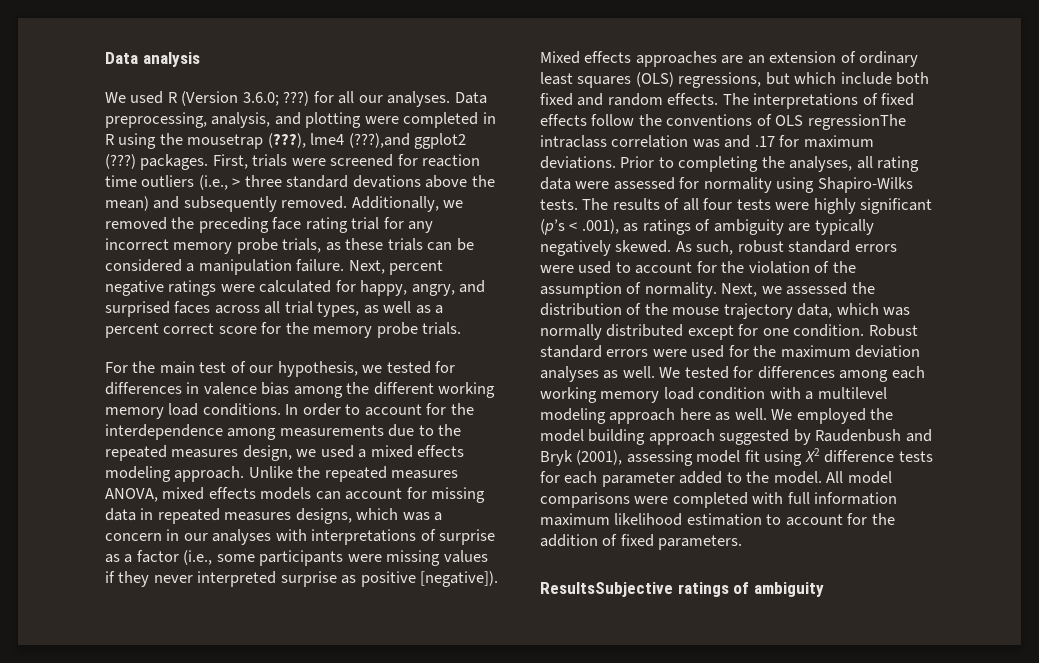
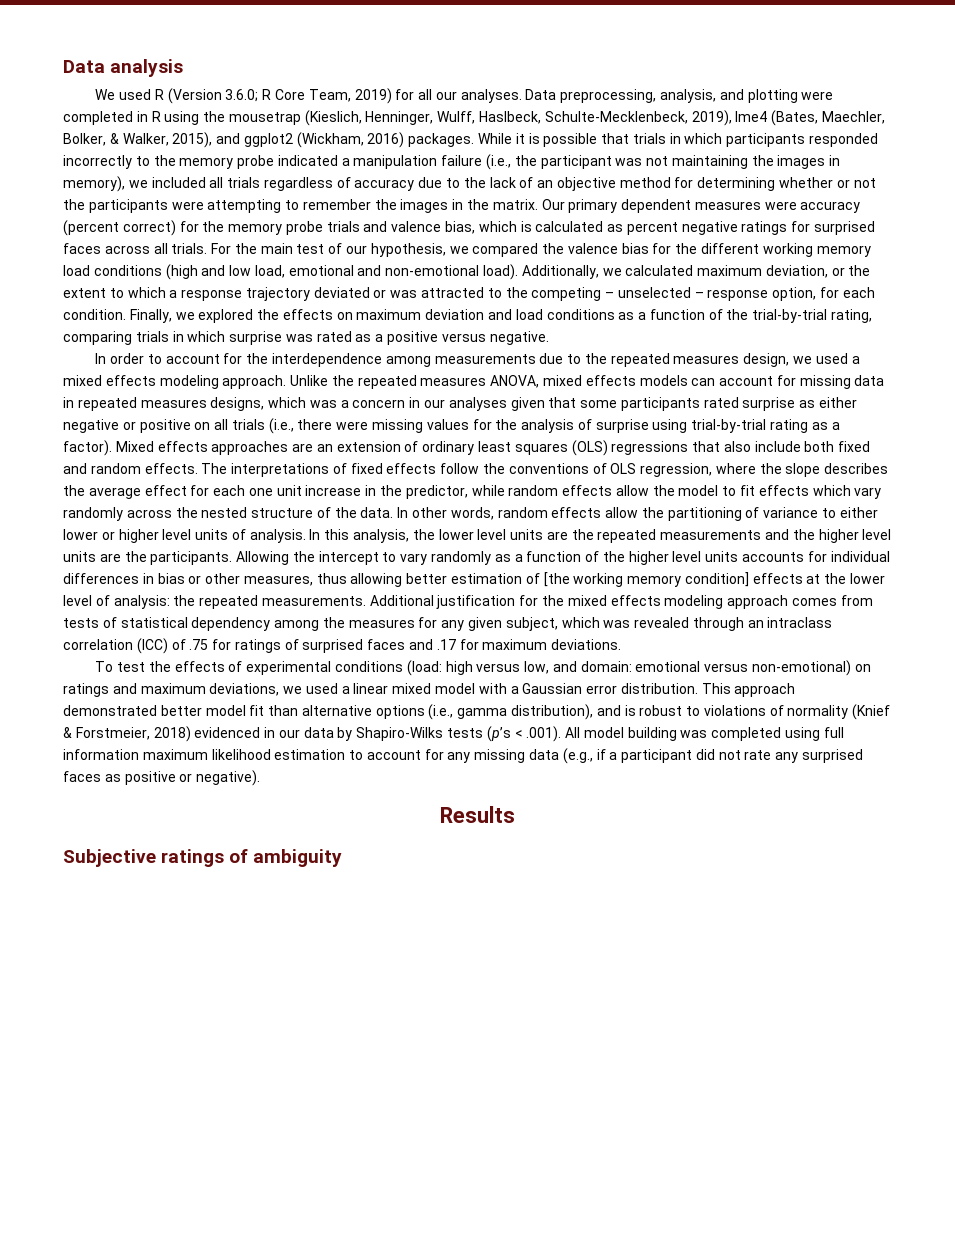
- We used R (Version 3.6.0; ???) for all our analyses.
+ We used R (Version 3.6.0; R Core Team, 2019) for all our analyses.
- Data preprocessing, analysis, and plotting were completed in R using the mousetrap (???), lme4 (???),and ggplot2 (???) packages. First, trials were screened for reaction time outliers (i.e., > three standard devations above the mean) and subsequently removed. Additionally, we removed the preceding face rating trial for any incorrect memory probe trials, as these trials can be considered a manipulation failure. Next, percent negative ratings were calculated for happy, angry, and surprised faces across all trial types, as well as a percent correct score for the memory probe trials.
- For the main test of our hypothesis, we tested for differences in valence bias among the different working memory load conditions. In order to account for the interdependence among measurements due to the repeated measures design, we used a mixed effects modeling approach.
+ Data preprocessing, analysis, and plotting were completed in R using the mousetrap (Kieslich, Henninger, Wulff, Haslbeck, Schulte-Mecklenbeck, 2019), lme4 (Bates, Maechler, Bolker, & Walker, 2015), and ggplot2 (Wickham, 2016) packages. While it is possible that trials in which participants responded incorrectly to the memory probe indicated a manipulation failure (i.e., the participant was not maintaining the images in memory), we included all trials regardless of accuracy due to the lack of an objective method for determining whether or not the participants were attempting to remember the images in the matrix. Our primary dependent measures were accuracy (percent correct) for the memory probe trials and valence bias, which is calculated as percent negative ratings for surprised faces across all trials. For the main test of our hypothesis, we compared the valence bias for the different working memory load conditions (high and low load, emotional and non-emotional load). Additionally, we calculated maximum deviation, or the extent to which a response trajectory deviated or was attracted to the competing – unselected – response option, for each condition. Finally, we explored the effects on maximum deviation and load conditions as a function of the trial-by-trial rating, comparing trials in which surprise was rated as a positive versus negative.
+ In order to account for the interdependence among measurements due to the repeated measures design, we used a mixed effects modeling approach.
- Unlike the repeated measures ANOVA, mixed effects models can account for missing data in repeated measures designs, which was a concern in our analyses with interpretations of surprise as a factor (i.e., some participants were missing values if they never interpreted surprise as positive [negative]).
+ Unlike the repeated measures ANOVA, mixed effects models can account for missing data in repeated measures designs, which was a concern in our analyses given that some participants rated surprise as either negative or positive on all trials (i.e., there were missing values for the analysis of surprise using trial-by-trial rating as a factor).
- Mixed effects approaches are an extension of ordinary least squares (OLS) regressions, but which include both fixed and random effects.
+ Mixed effects approaches are an extension of ordinary least squares (OLS) regressions that also include both fixed and random effects.
- The interpretations of fixed effects follow the conventions of OLS regressionThe intraclass correlation was and .17 for maximum deviations. Prior to completing the analyses, all rating data were assessed for normality using Shapiro-Wilks tests. The results of all four tests were highly significant (p’s < .001), as ratings of ambiguity are typically negatively skewed. As such, robust standard errors were used to account for the violation of the assumption of normality. Next, we assessed the distribution of the mouse trajectory data, which was normally distributed except for one condition. Robust standard errors were used for the maximum deviation analyses as well. We tested for differences among each working memory load condition with a multilevel modeling approach here as well. We employed the model building approach suggested by Raudenbush and Bryk (2001), assessing model fit using X2 difference tests for each parameter added to the model. All model comparisons were completed with full information maximum likelihood estimation to account for the addition of fixed parameters.
- ResultsSubjective ratings of ambiguity
+ The interpretations of fixed effects follow the conventions of OLS regression, where the slope describes the average effect for each one unit increase in the predictor, while random effects allow the model to fit effects which vary randomly across the nested structure of the data. In other words, random effects allow the partitioning of variance to either lower or higher level units of analysis. In this analysis, the lower level units are the repeated measurements and the higher level units are the participants. Allowing the intercept to vary randomly as a function of the higher level units accounts for individual differences in bias or other measures, thus allowing better estimation of [the working memory condition] effects at the lower level of analysis: the repeated measurements. Additional justification for the mixed effects modeling approach comes from tests of statistical dependency among the measures for any given subject, which was revealed through an intraclass correlation (ICC) of .75 for ratings of surprised faces and .17 for maximum deviations.
+ To test the effects of experimental conditions (load: high versus low, and domain: emotional versus non-emotional) on ratings and maximum deviations, we used a linear mixed model with a Gaussian error distribution. This approach demonstrated better model fit than alternative options (i.e., gamma distribution), and is robust to violations of normality (Knief & Forstmeier, 2018) evidenced in our data by Shapiro-Wilks tests (p’s < .001). All model building was completed using full information maximum likelihood estimation to account for any missing data (e.g., if a participant did not rate any surprised faces as positive or negative).
+ Results
+ Subjective ratings of ambiguity

